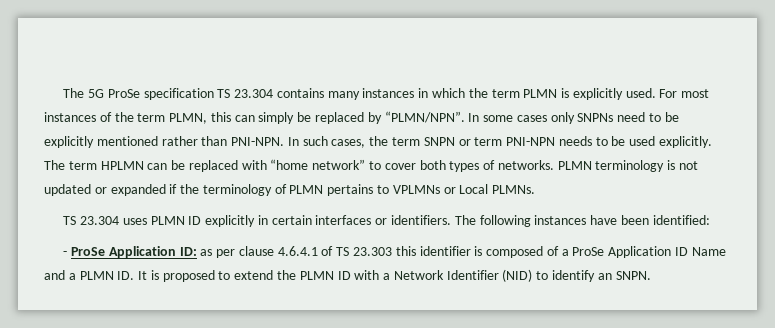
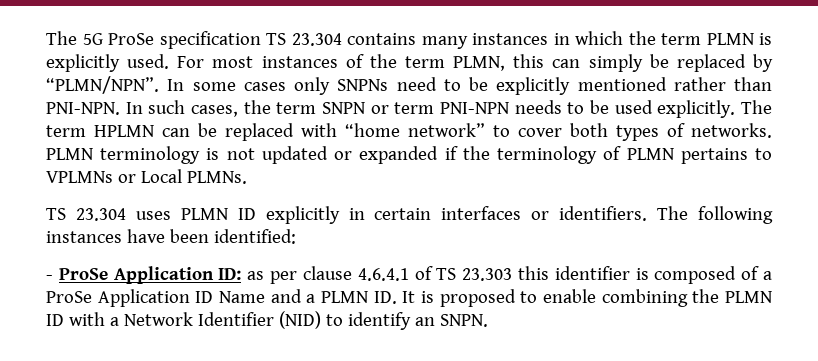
- - ProSe Application ID: as per clause 4.6.4.1 of TS 23.303 this identifier is composed of a ProSe Application ID Name and a PLMN ID. It is proposed to extend the PLMN ID with a Network Identifier (NID) to identify an SNPN.
+ - ProSe Application ID: as per clause 4.6.4.1 of TS 23.303 this identifier is composed of a ProSe Application ID Name and a PLMN ID. It is proposed to enable combining the PLMN ID with a Network Identifier (NID) to identify an SNPN.

